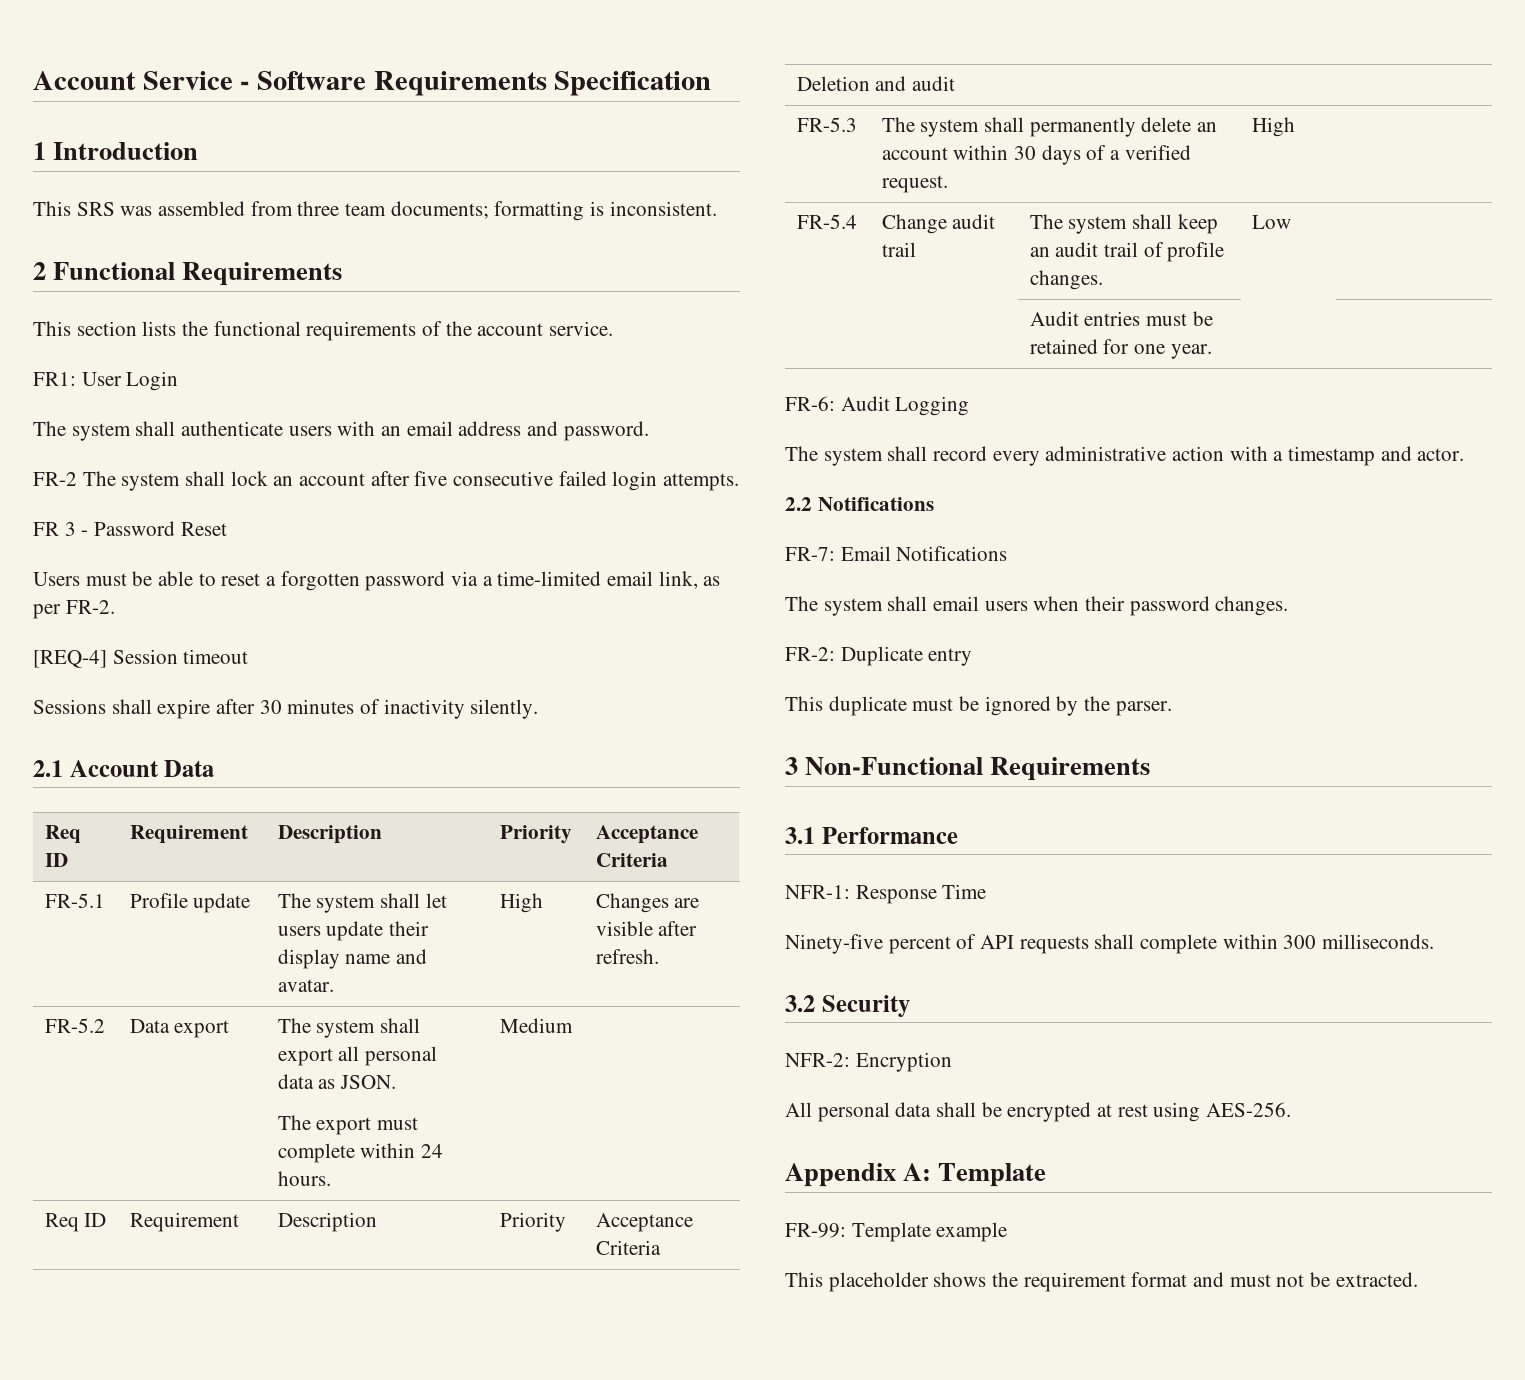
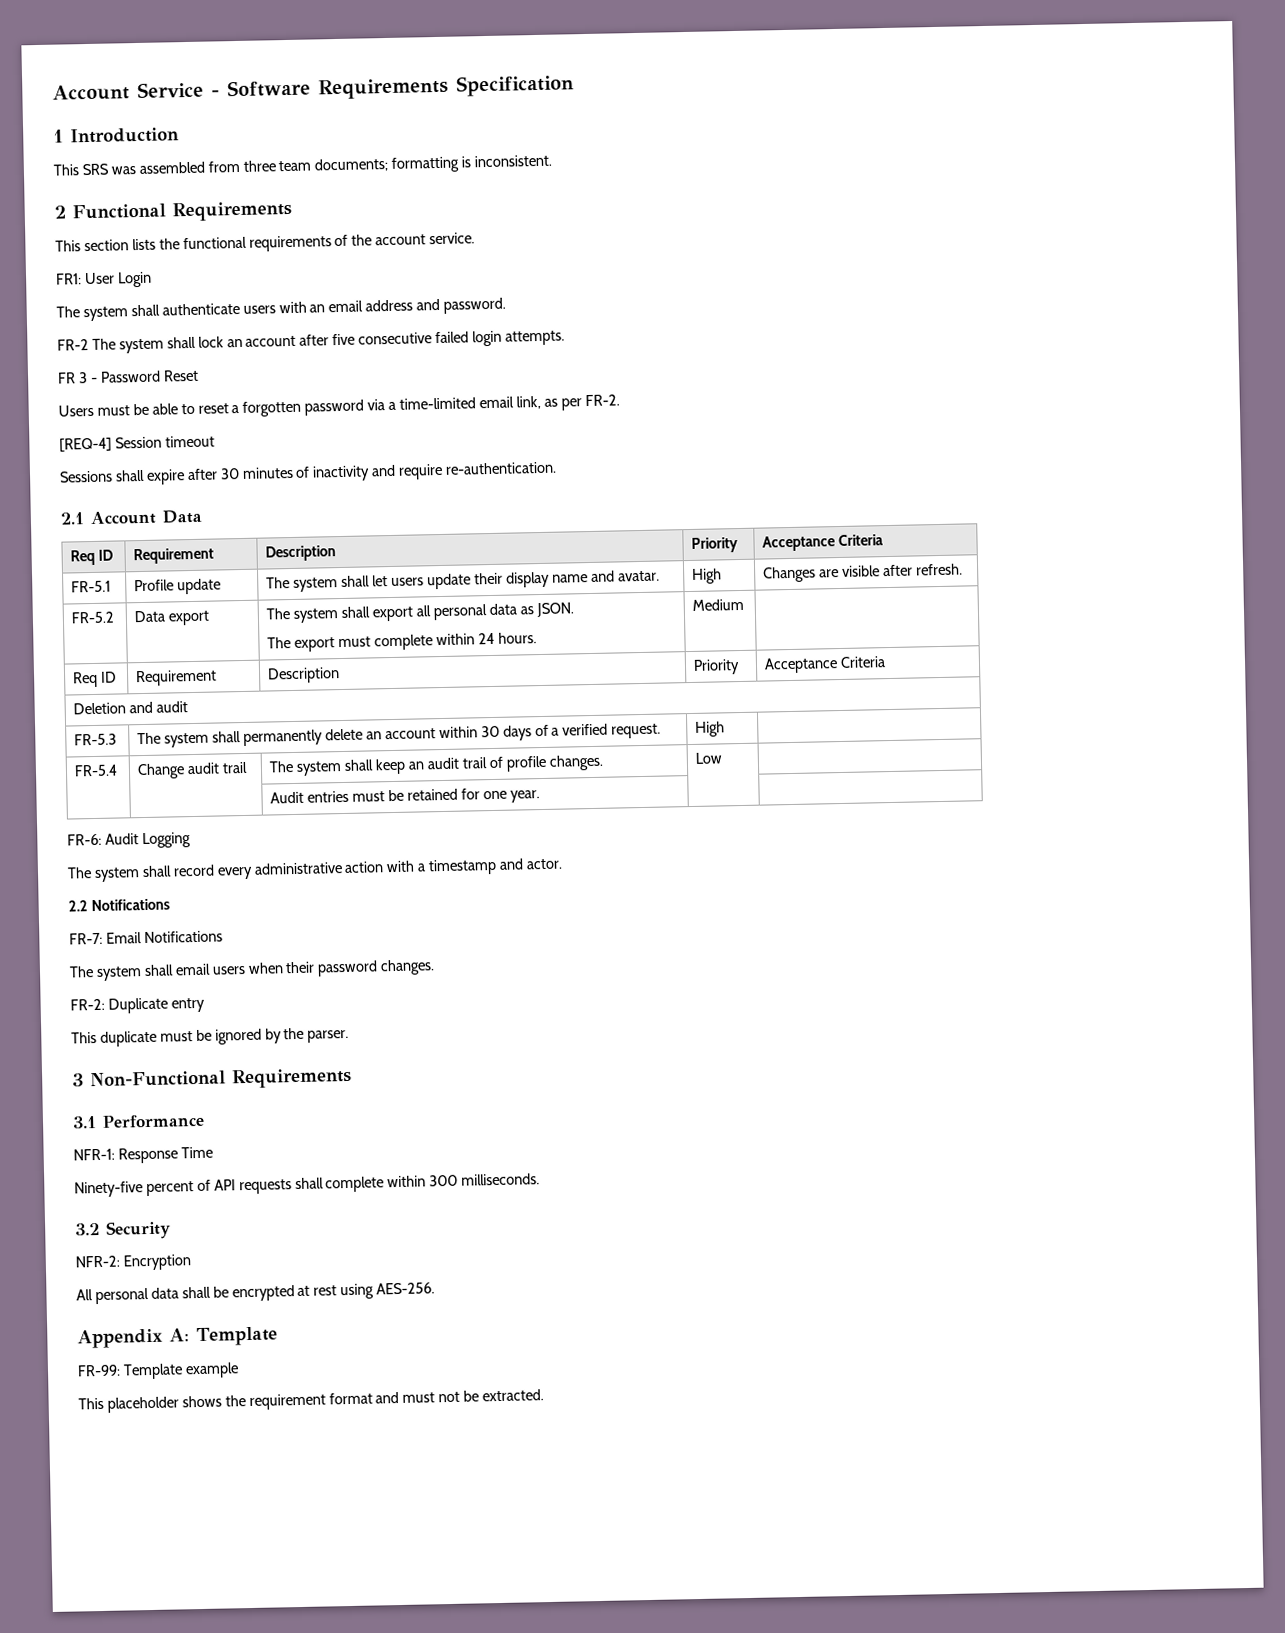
- Sessions shall expire after 30 minutes of inactivity silently.
+ Sessions shall expire after 30 minutes of inactivity and require re-authentication.

